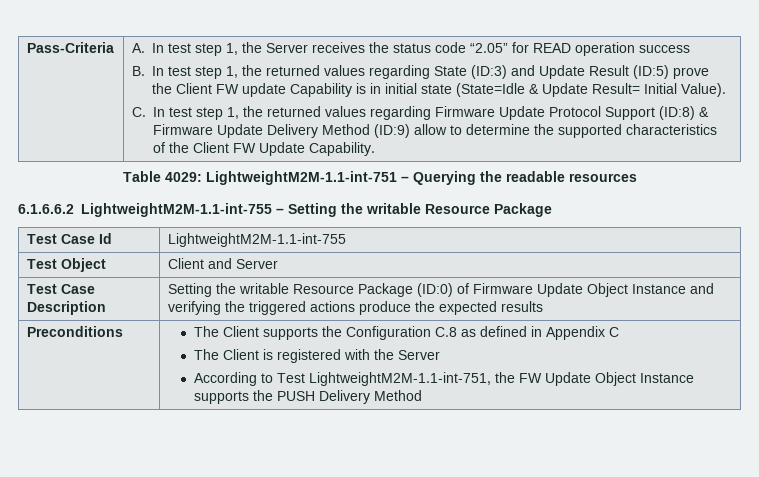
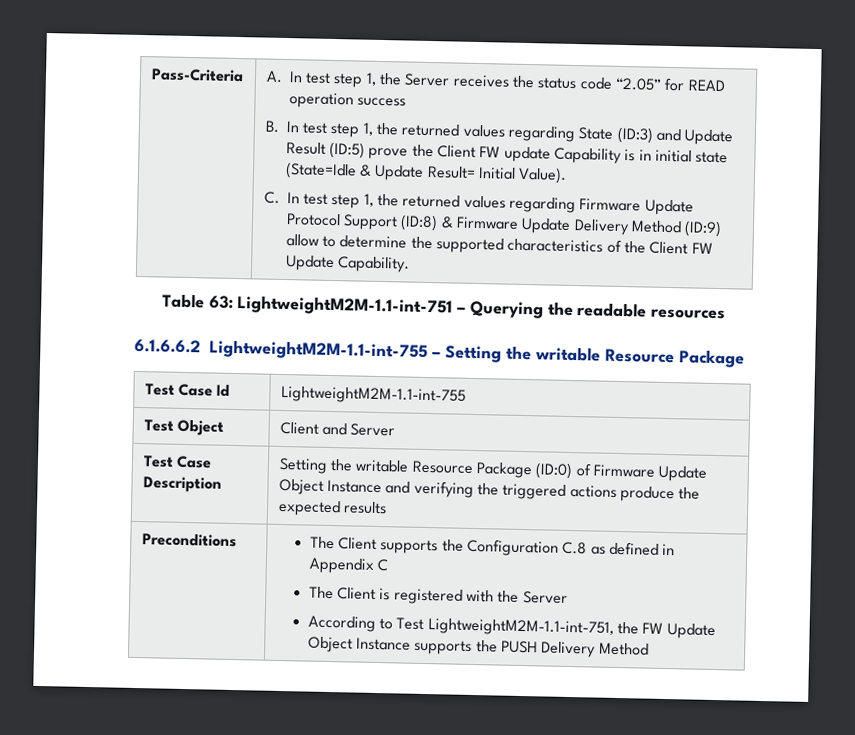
- Table 4029: LightweightM2M-1.1-int-751 – Querying the readable resources
+ Table 63: LightweightM2M-1.1-int-751 – Querying the readable resources

